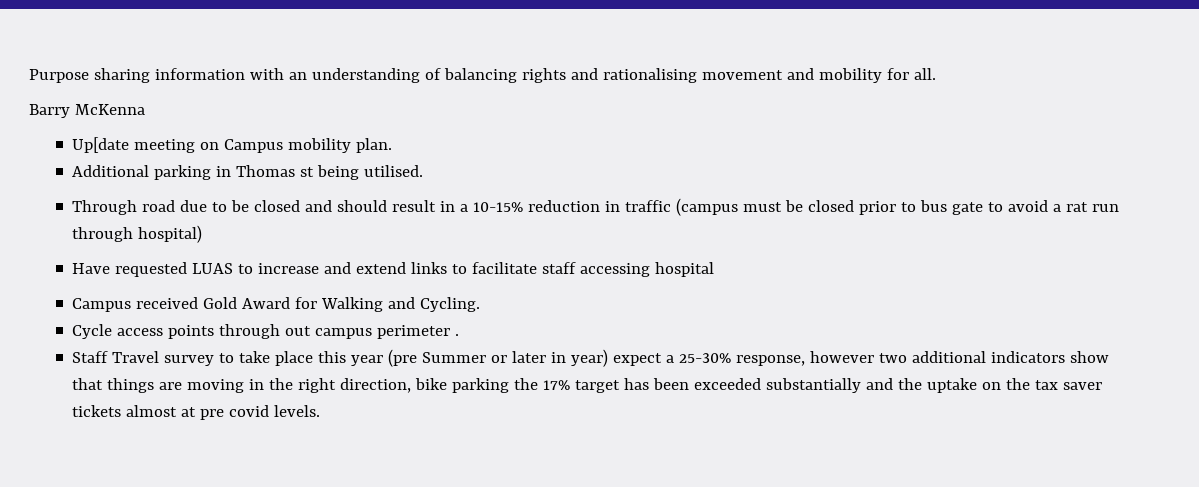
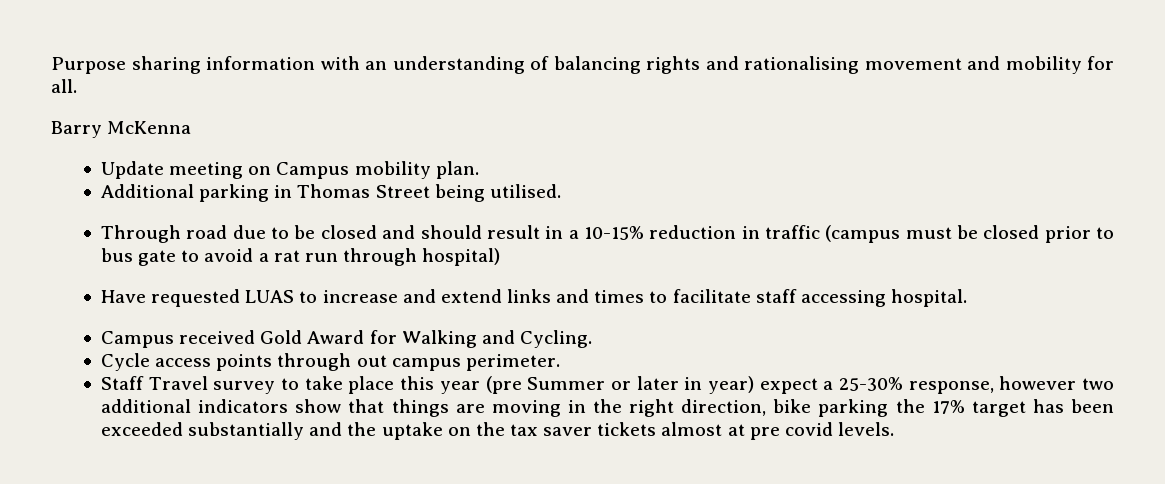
- Up[date meeting on Campus mobility plan.
+ Update meeting on Campus mobility plan.
- Additional parking in Thomas st being utilised.
+ Additional parking in Thomas Street being utilised.
- Have requested LUAS to increase and extend links to facilitate staff accessing hospital
+ Have requested LUAS to increase and extend links and times to facilitate staff accessing hospital.
- Cycle access points through out campus perimeter .
+ Cycle access points through out campus perimeter.

